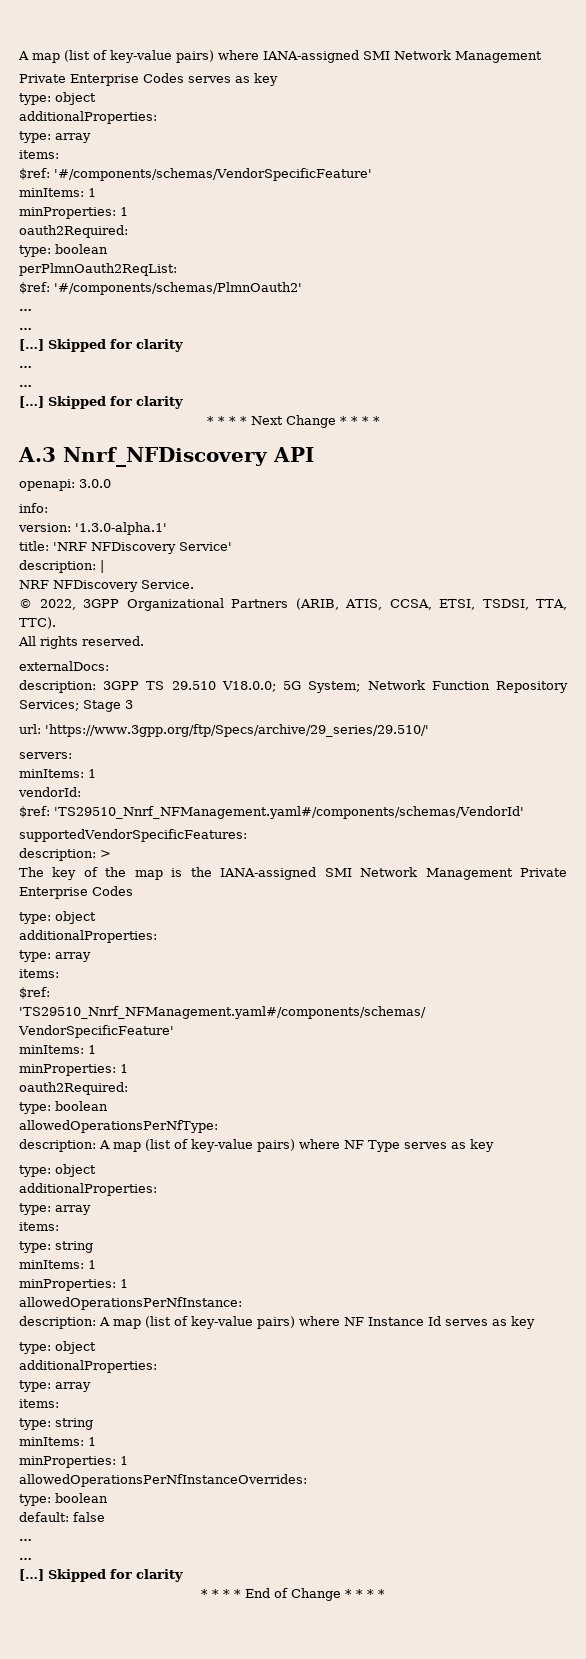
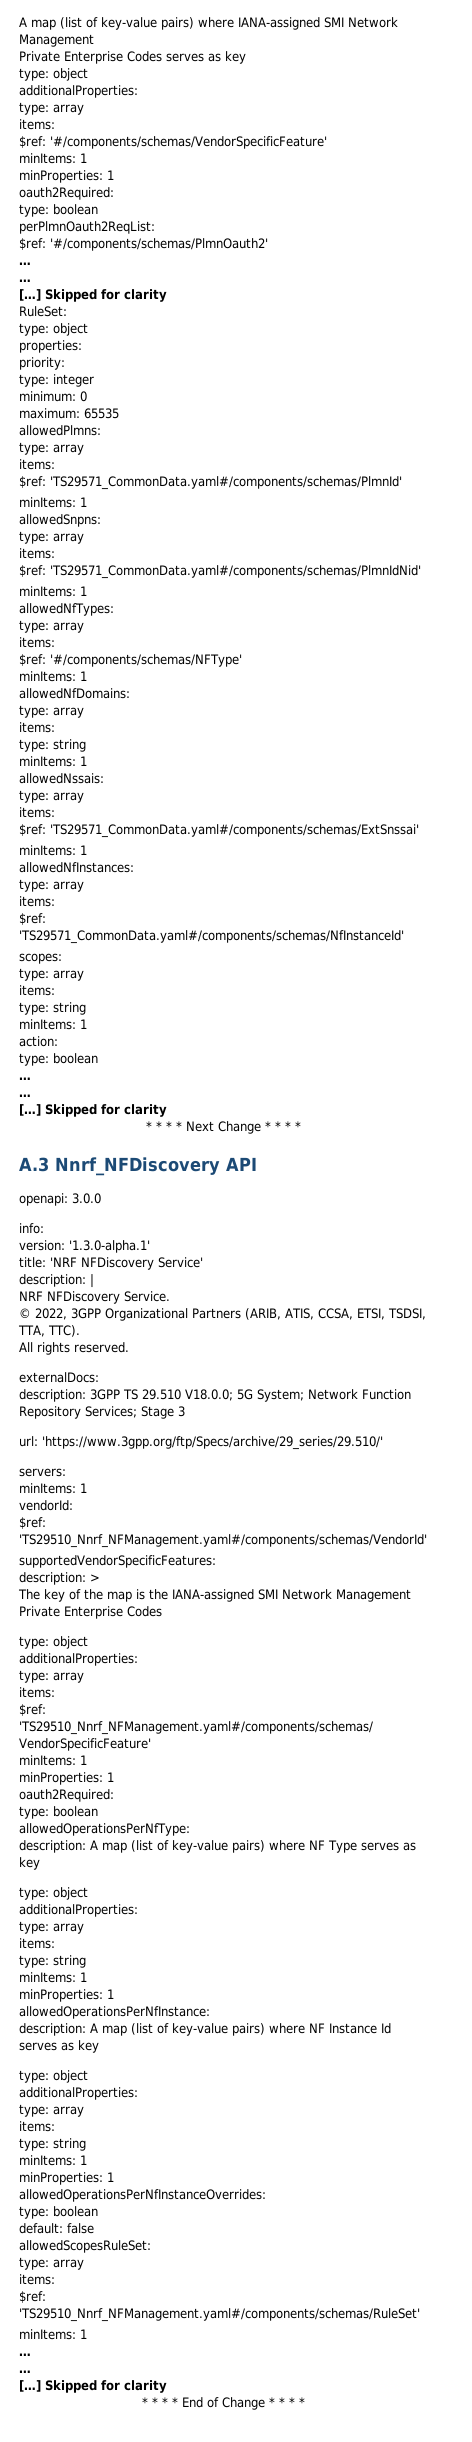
+ RuleSet:
+ type: object
+ properties:
+ priority:
+ type: integer
+ minimum: 0
+ maximum: 65535
+ allowedPlmns:
+ type: array
+ items:
+ $ref: 'TS29571_CommonData.yaml#/components/schemas/PlmnId'
+ minItems: 1
+ allowedSnpns:
+ type: array
+ items:
+ $ref: 'TS29571_CommonData.yaml#/components/schemas/PlmnIdNid'
+ minItems: 1
+ allowedNfTypes:
+ type: array
+ items:
+ $ref: '#/components/schemas/NFType'
+ minItems: 1
+ allowedNfDomains:
+ type: array
+ items:
+ type: string
+ minItems: 1
+ allowedNssais:
+ type: array
+ items:
+ $ref: 'TS29571_CommonData.yaml#/components/schemas/ExtSnssai'
+ minItems: 1
+ allowedNfInstances:
+ type: array
+ items:
+ $ref: 'TS29571_CommonData.yaml#/components/schemas/NfInstanceId'
+ scopes:
+ type: array
+ items:
+ type: string
+ minItems: 1
+ action:
+ type: boolean
+ allowedScopesRuleSet:
+ type: array
+ items:
+ $ref: 'TS29510_Nnrf_NFManagement.yaml#/components/schemas/RuleSet'
+ minItems: 1

